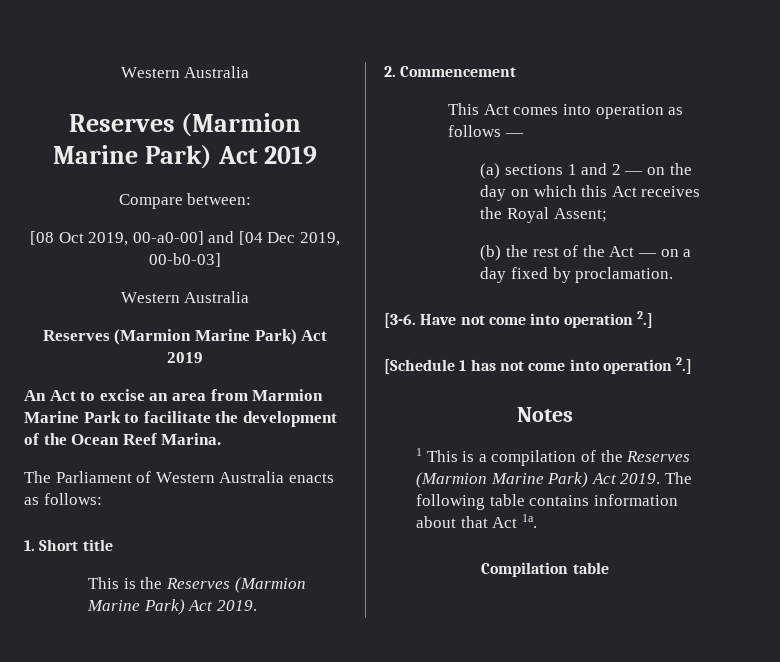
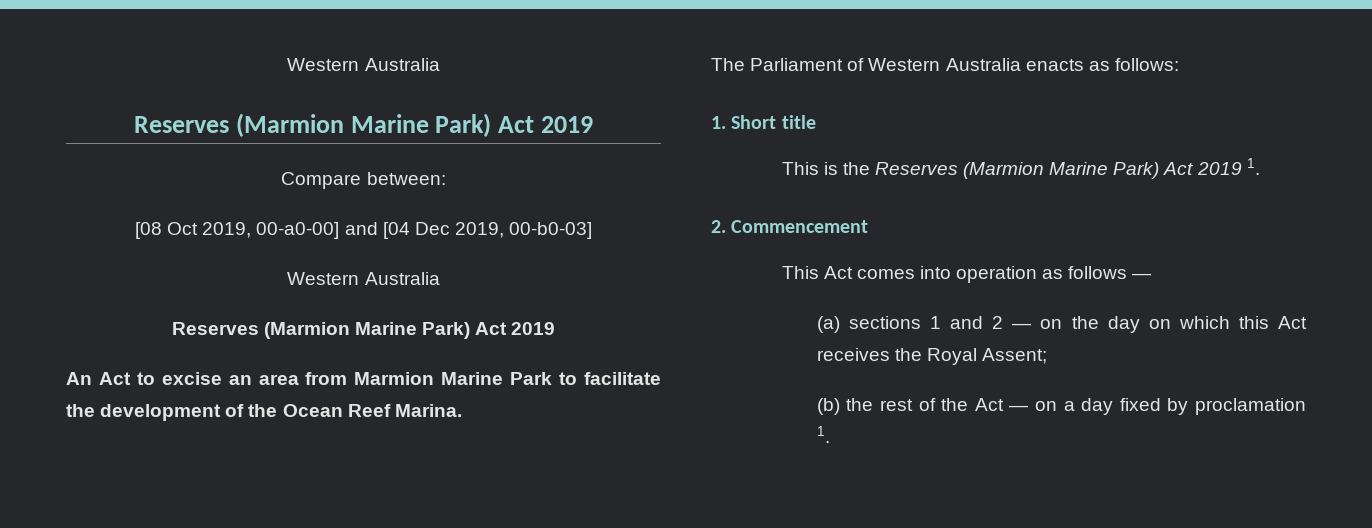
- This is the Reserves (Marmion Marine Park) Act 2019.
+ This is the Reserves (Marmion Marine Park) Act 2019 1.
- (b) the rest of the Act — on a day fixed by proclamation.
- [3-6. Have not come into operation 2.]
- [Schedule 1 has not come into operation 2.]
- Notes
- 1 This is a compilation of the Reserves (Marmion Marine Park) Act 2019. The following table contains information about that Act 1a.
- Compilation table
+ (b) the rest of the Act — on a day fixed by proclamation 1.

